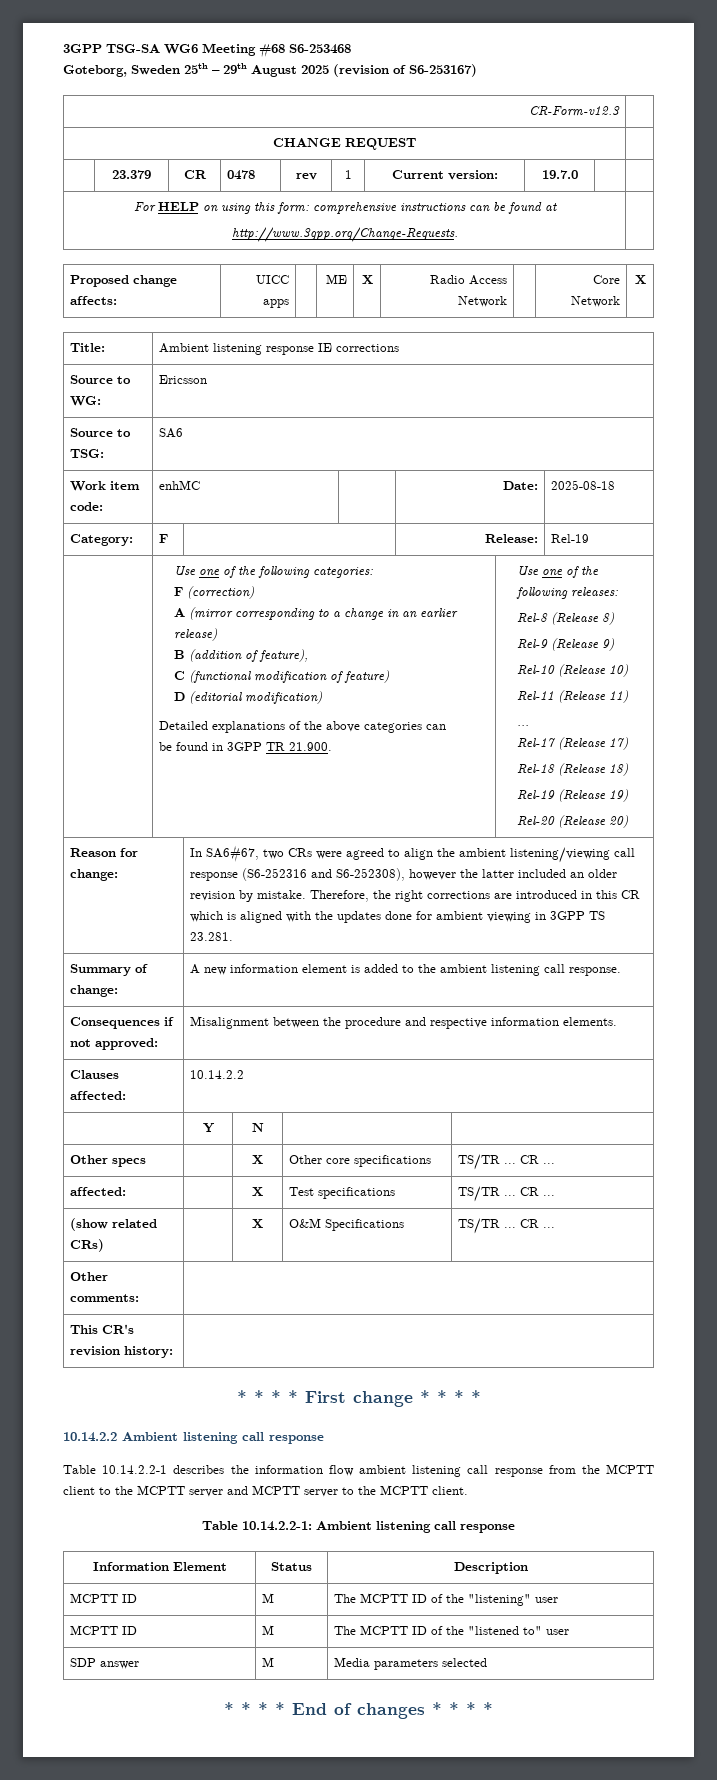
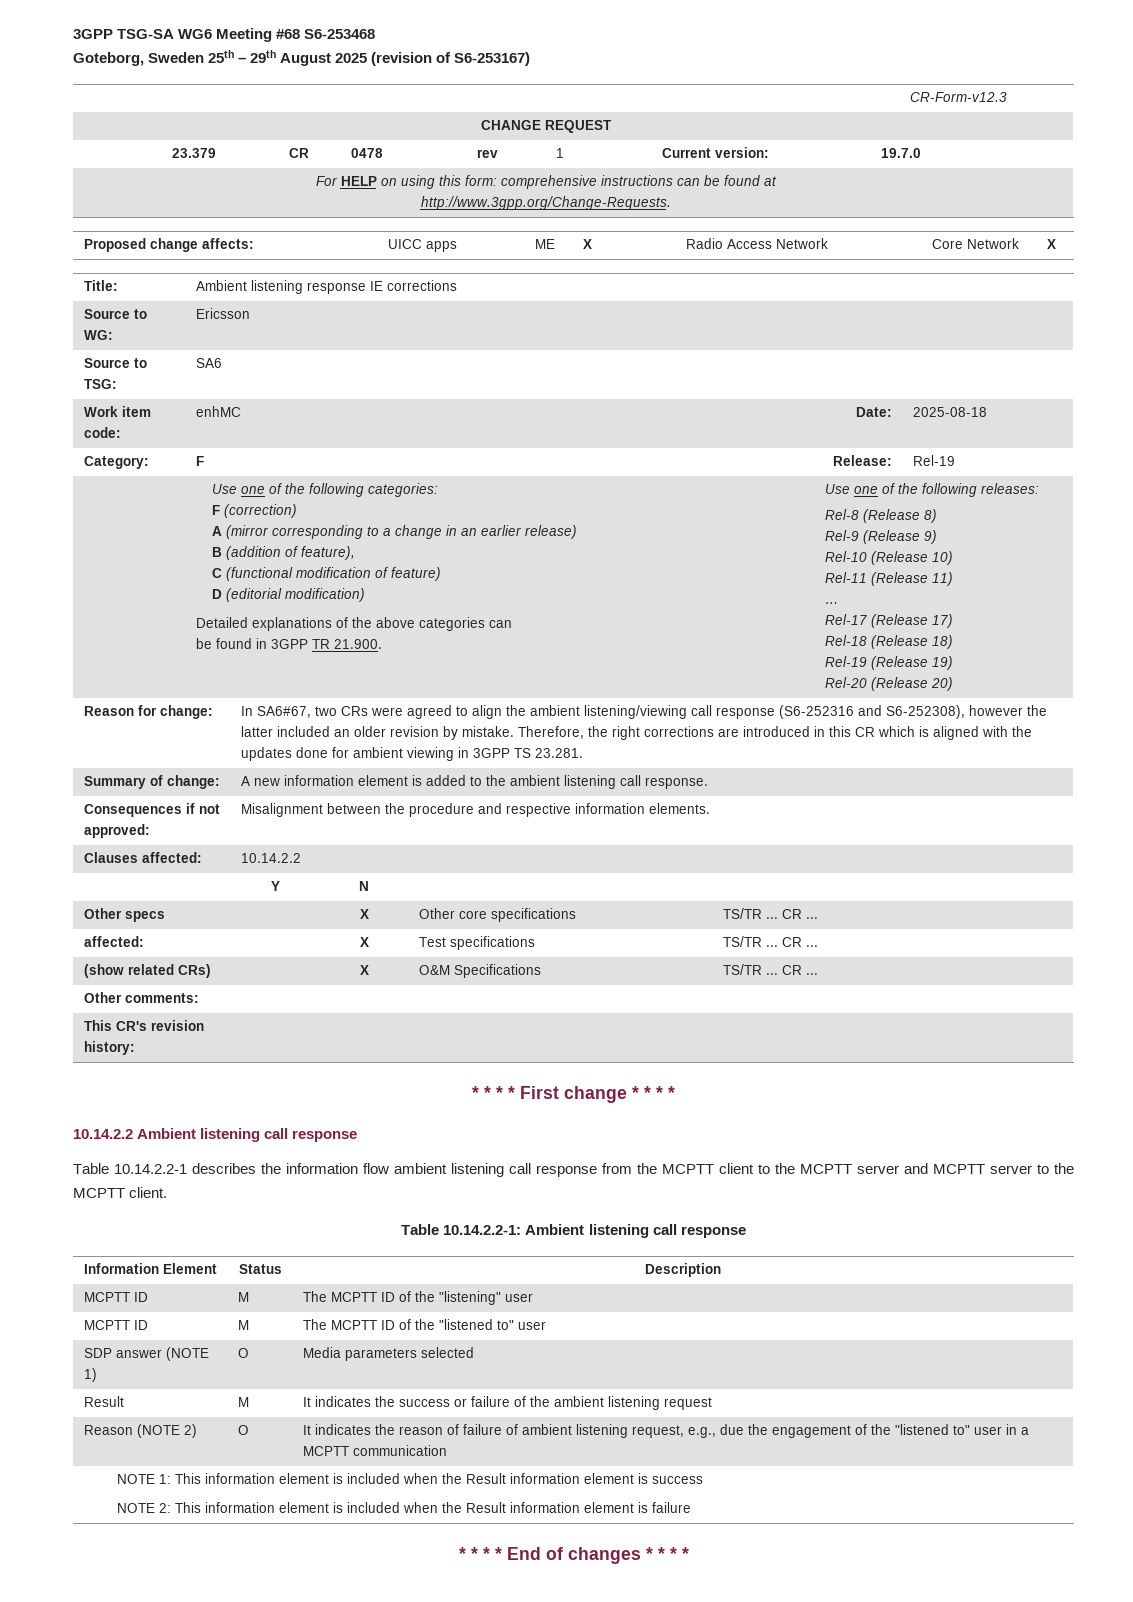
- SDP answer | M | Media parameters selected
+ SDP answer (NOTE 1) | O | Media parameters selected
+ Result | M | It indicates the success or failure of the ambient listening request
+ Reason (NOTE 2) | O | It indicates the reason of failure of ambient listening request, e.g., due the engagement of the "listened to" user in a MCPTT communication
+ NOTE 1: This information element is included when the Result information element is success
+ NOTE 2: This information element is included when the Result information element is failure

